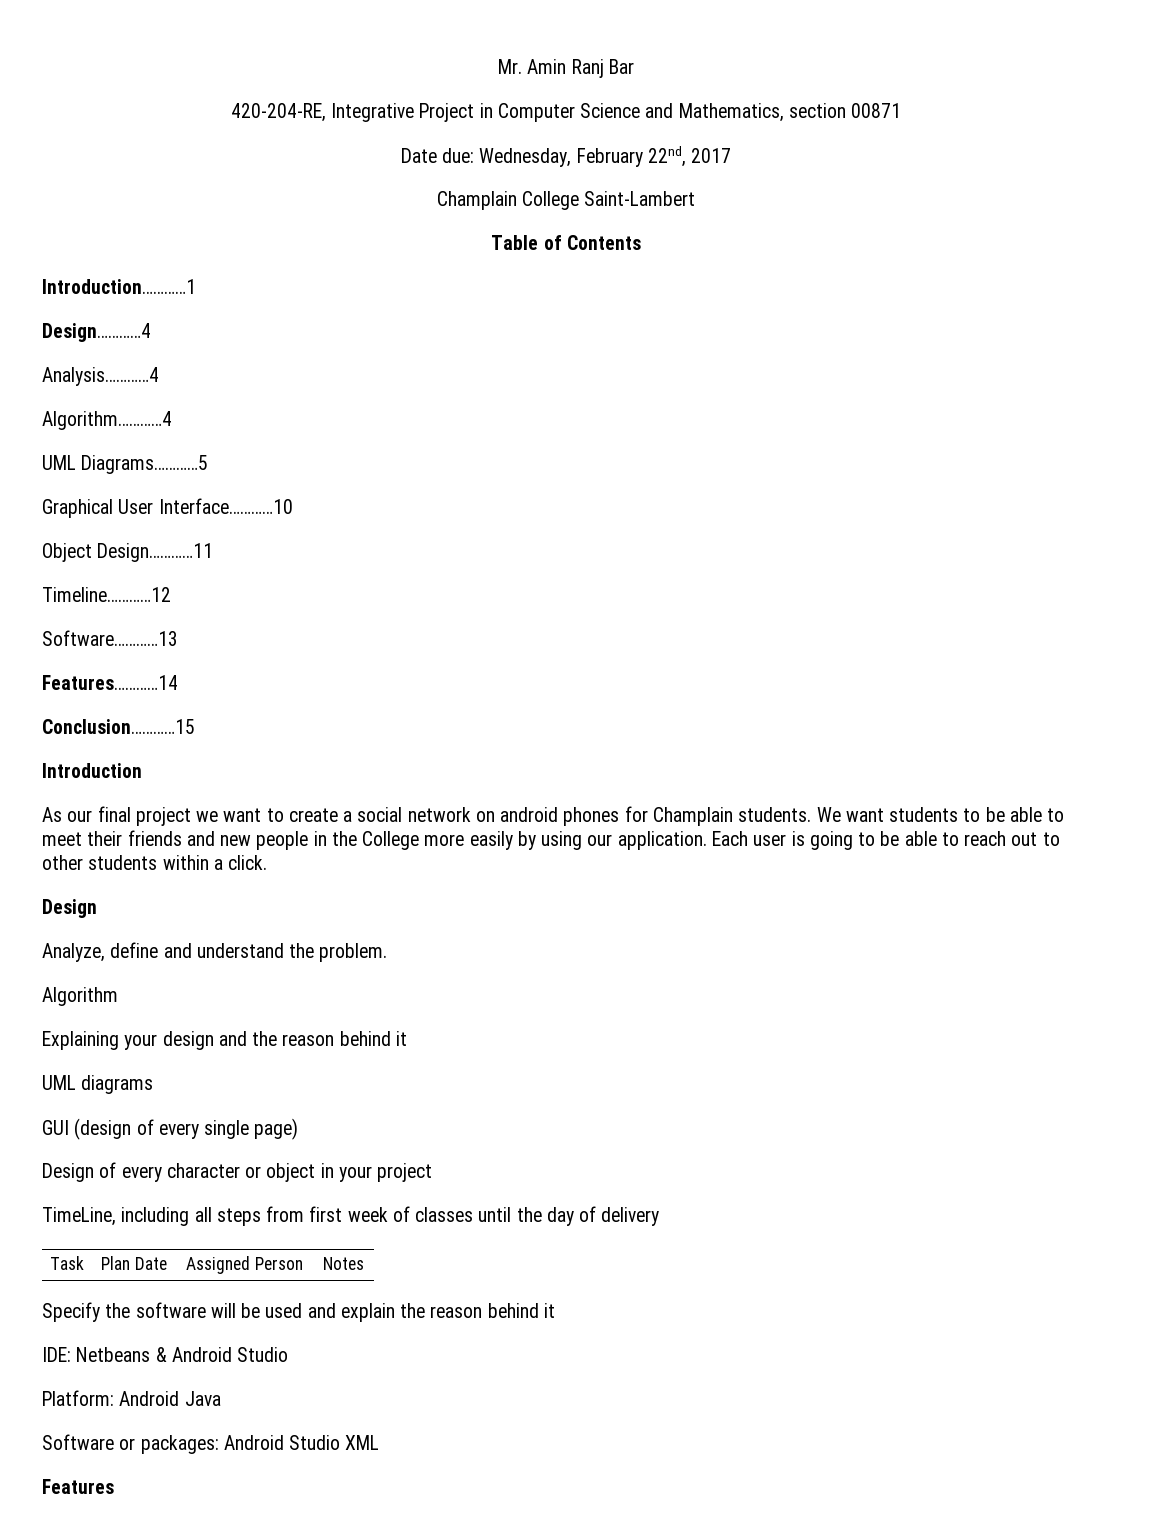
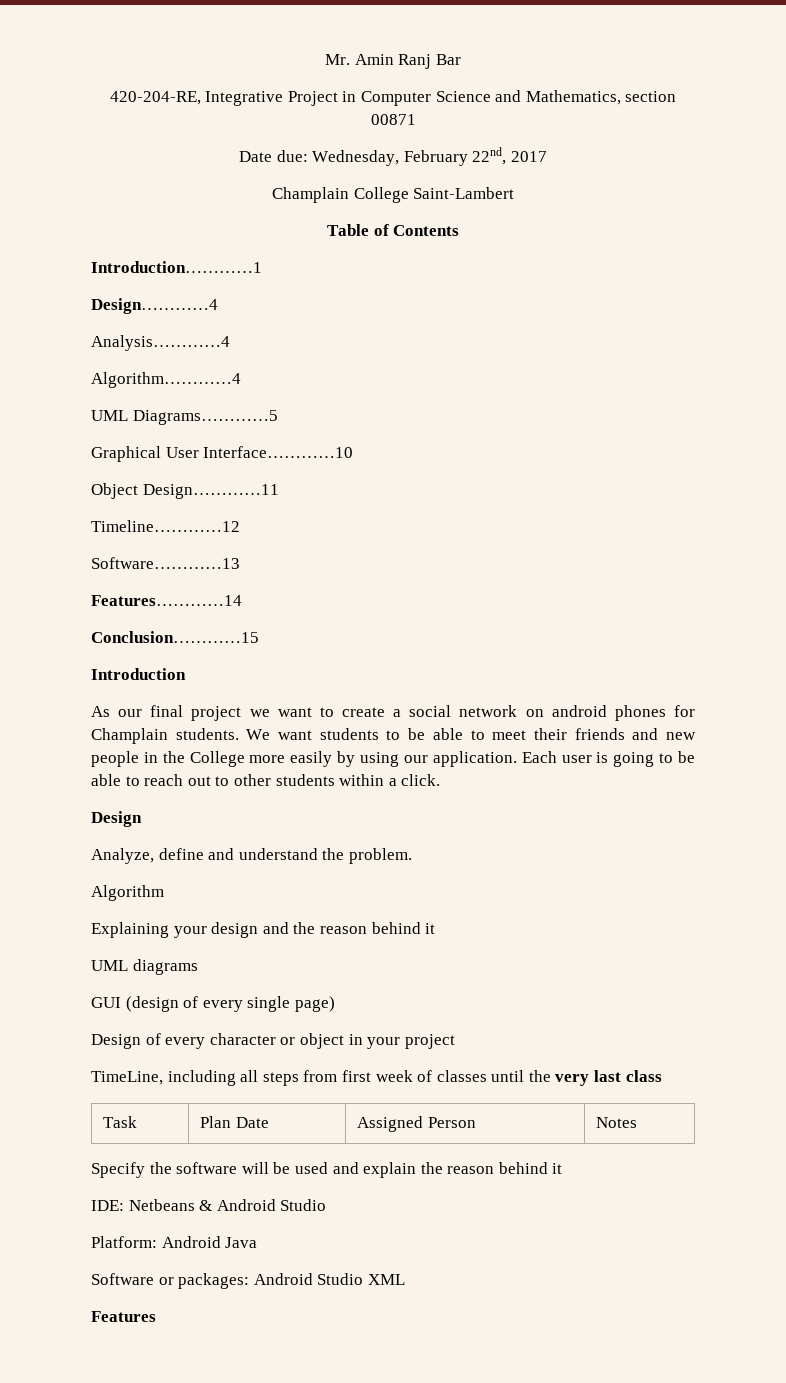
- TimeLine, including all steps from first week of classes until the day of delivery
+ TimeLine, including all steps from first week of classes until the very last class

